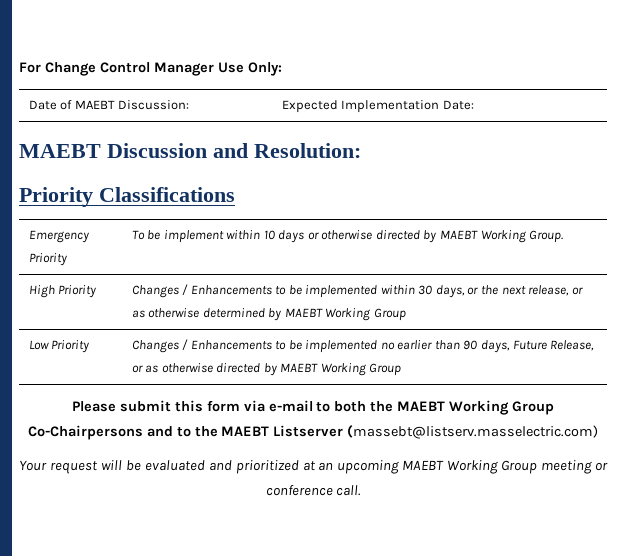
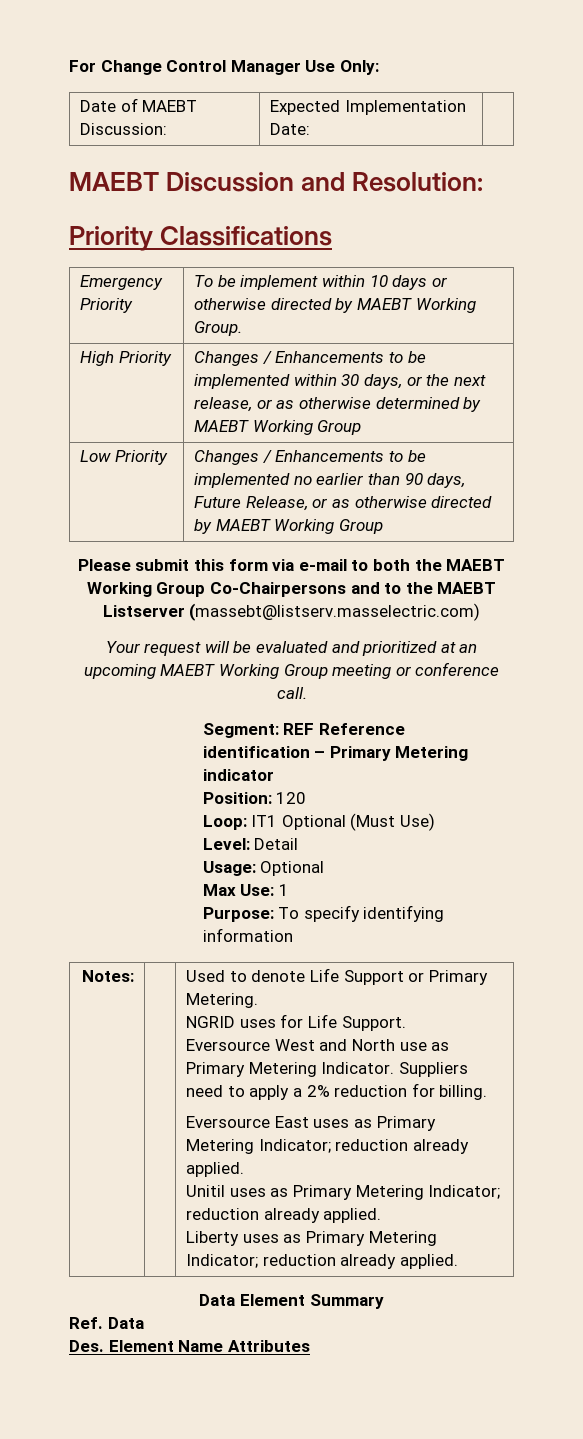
+ Segment: REF Reference identification – Primary Metering indicator
+ Position: 120
+ Loop: IT1 Optional (Must Use)
+ Level: Detail
+ Usage: Optional
+ Max Use: 1
+ Purpose: To specify identifying information
+ Notes: | | Used to denote Life Support or Primary Metering.
+ NGRID uses for Life Support.
+ Eversource West and North use as Primary Metering Indicator. Suppliers need to apply a 2% reduction for billing.
+ Eversource East uses as Primary Metering Indicator; reduction already applied.
+ Unitil uses as Primary Metering Indicator; reduction already applied.
+ Liberty uses as Primary Metering Indicator; reduction already applied.
+ Data Element Summary
+ Ref. Data
+ Des. Element Name Attributes

